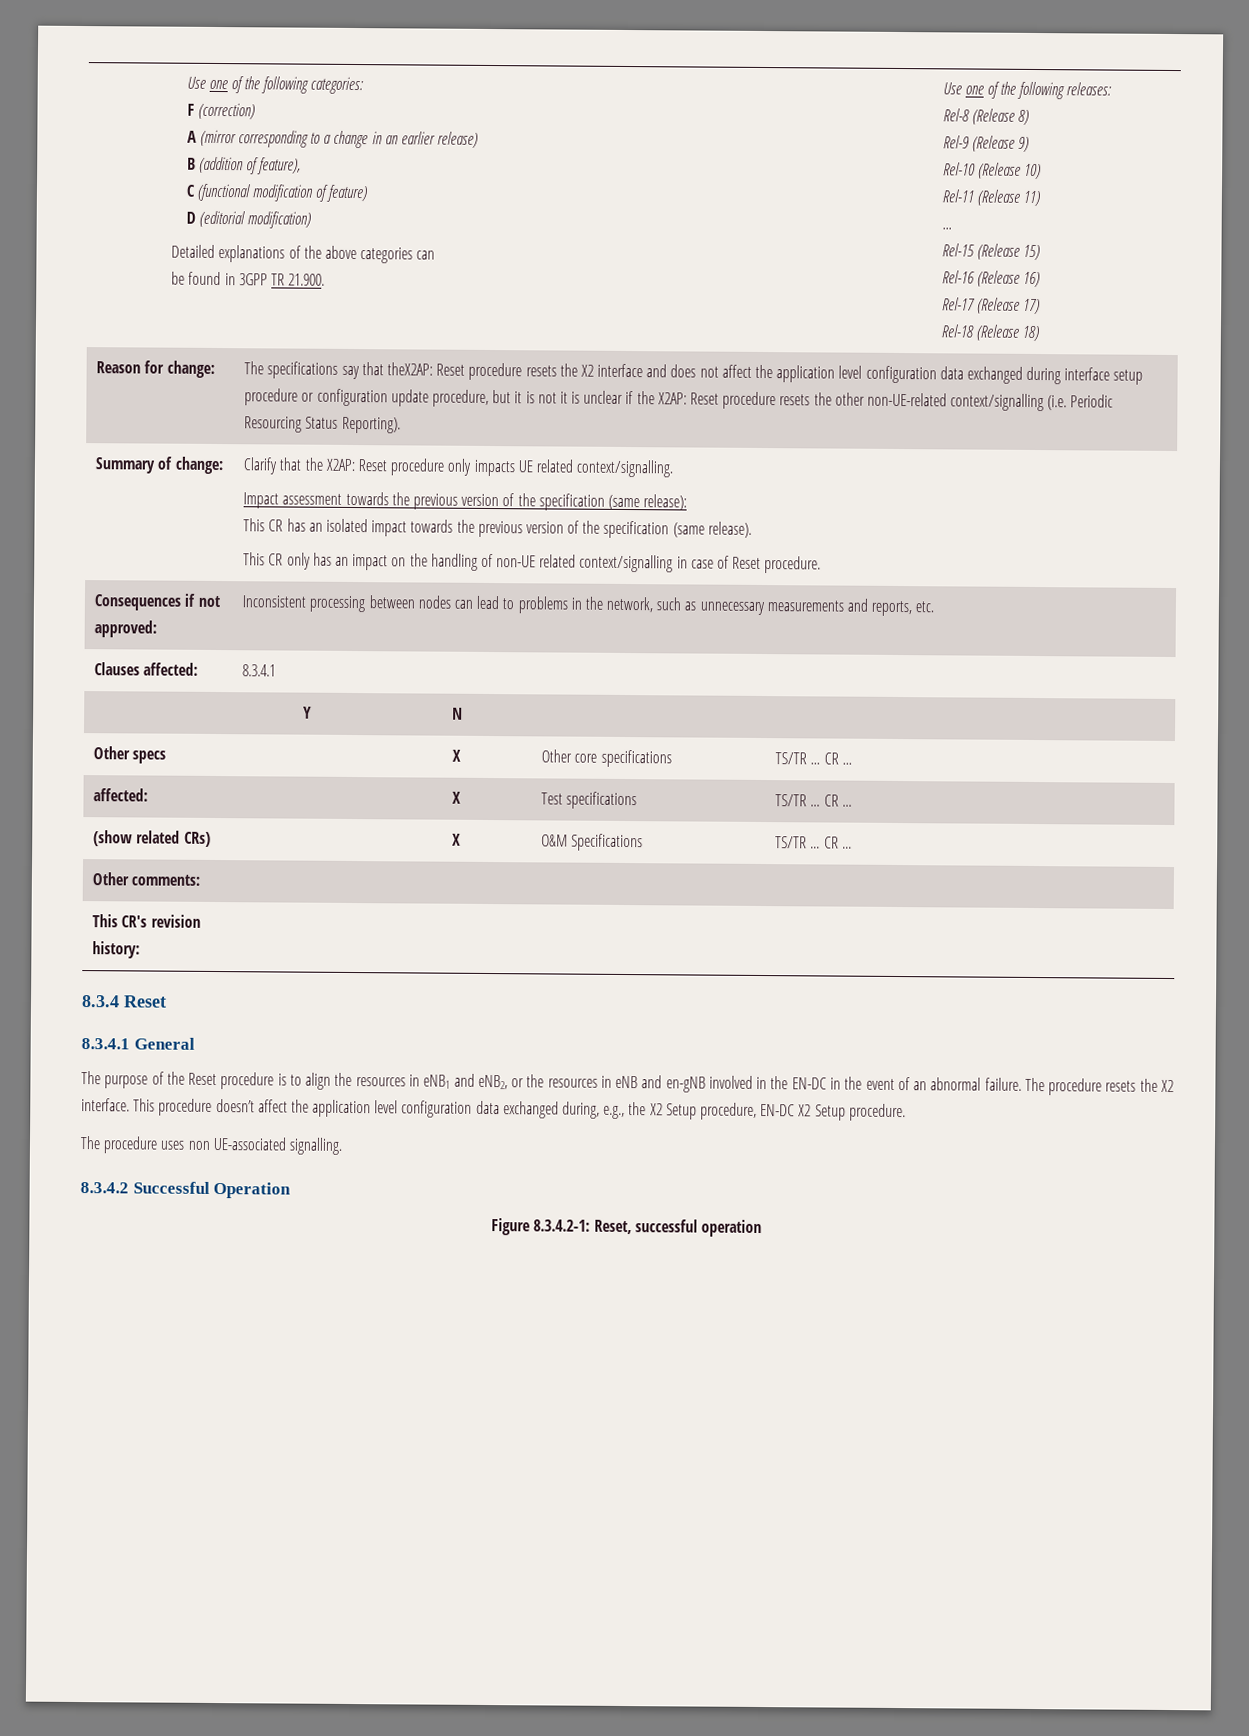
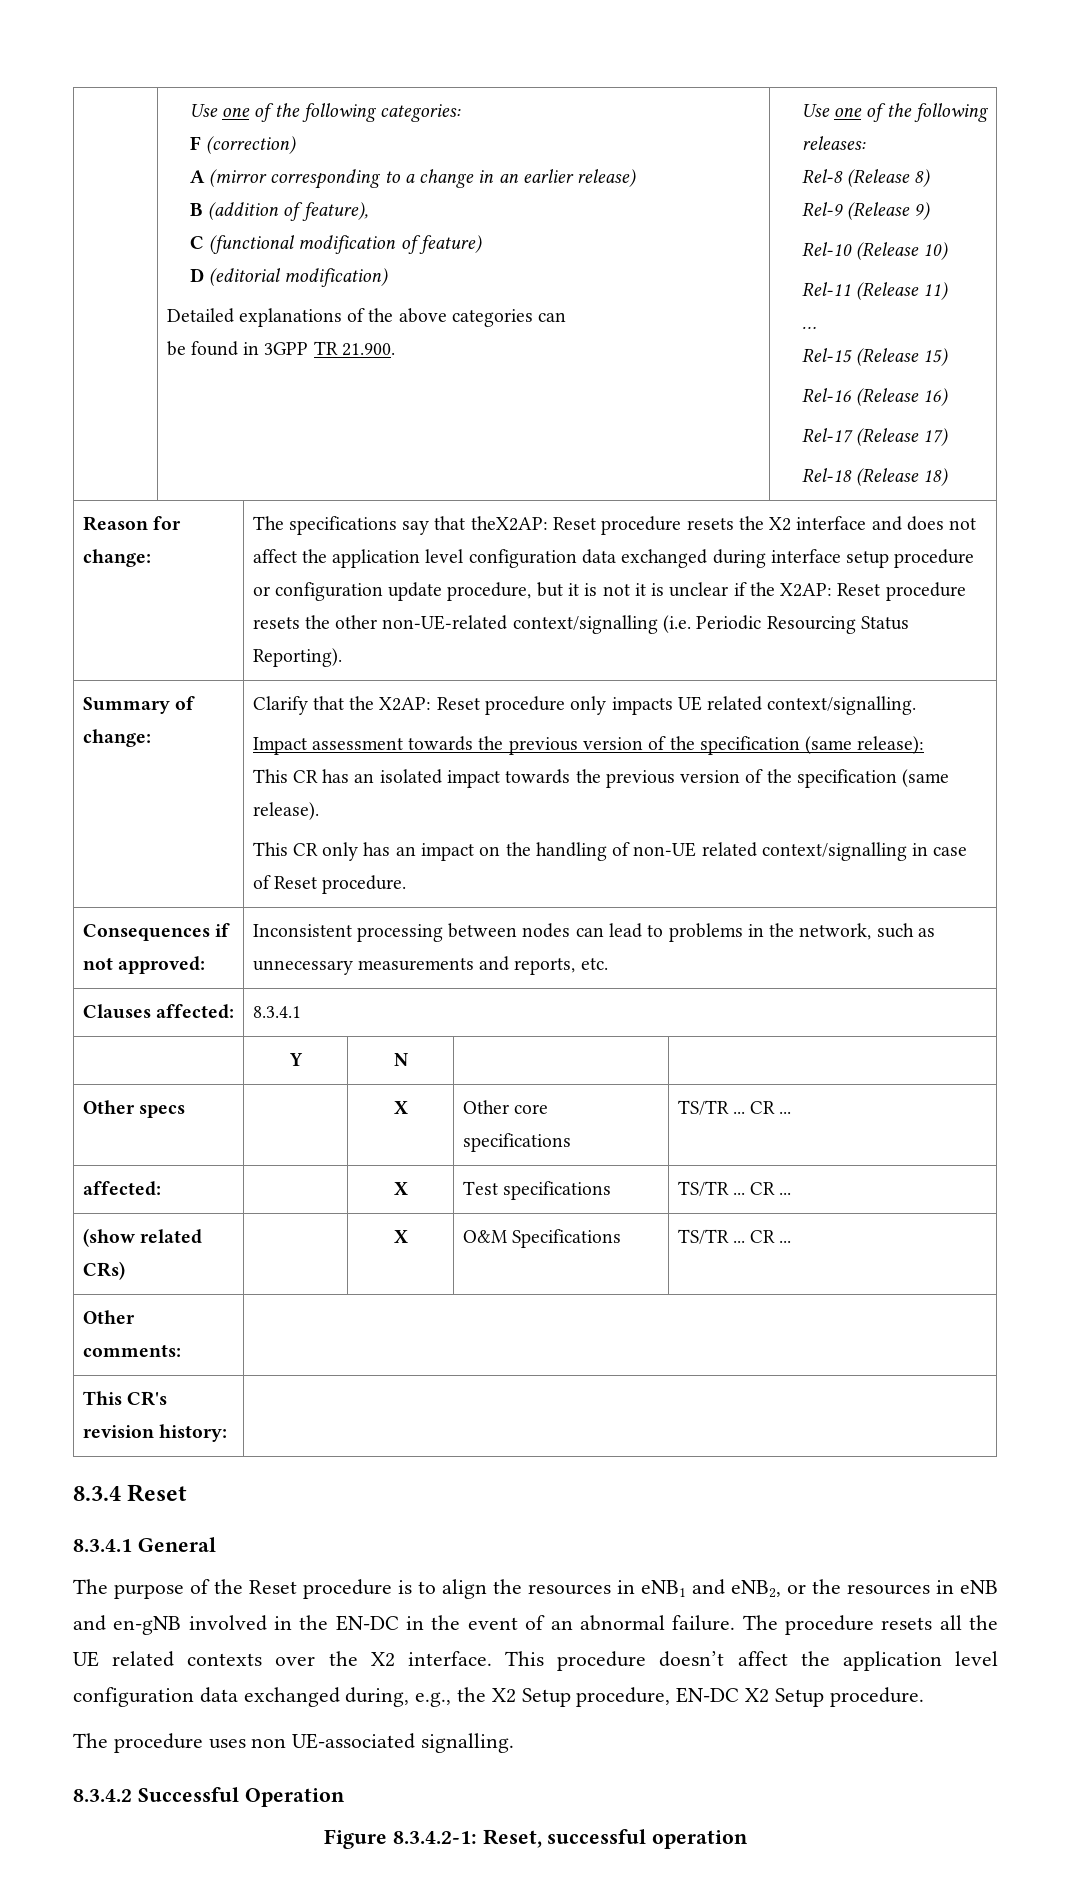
- The procedure resets the X2 interface.
+ The procedure resets all the UE related contexts over the X2 interface.

